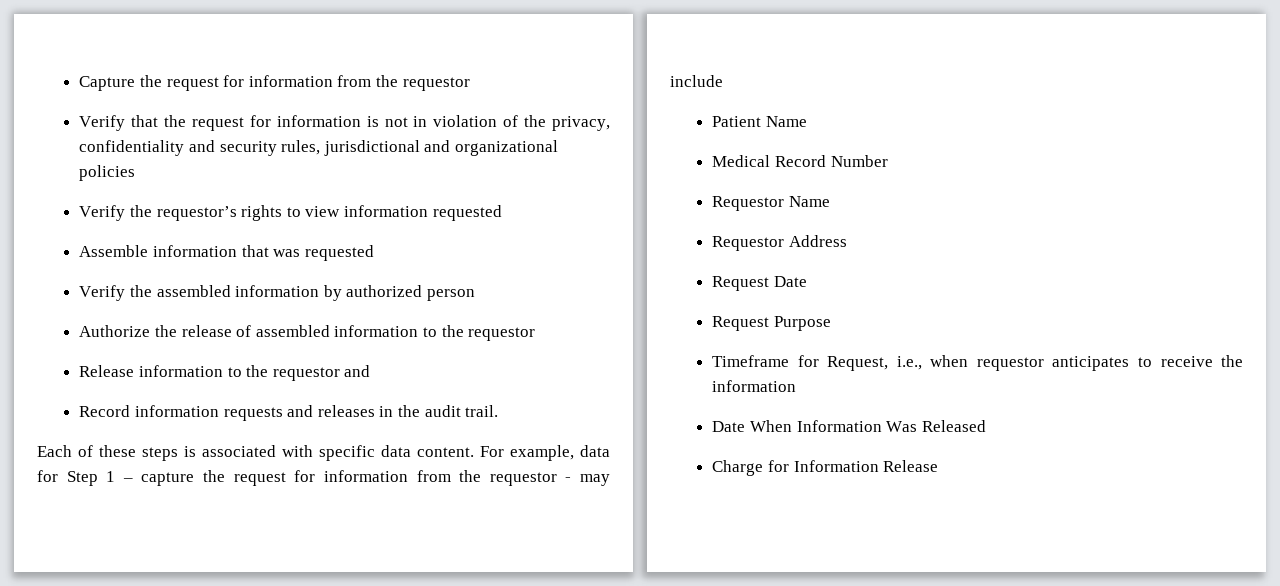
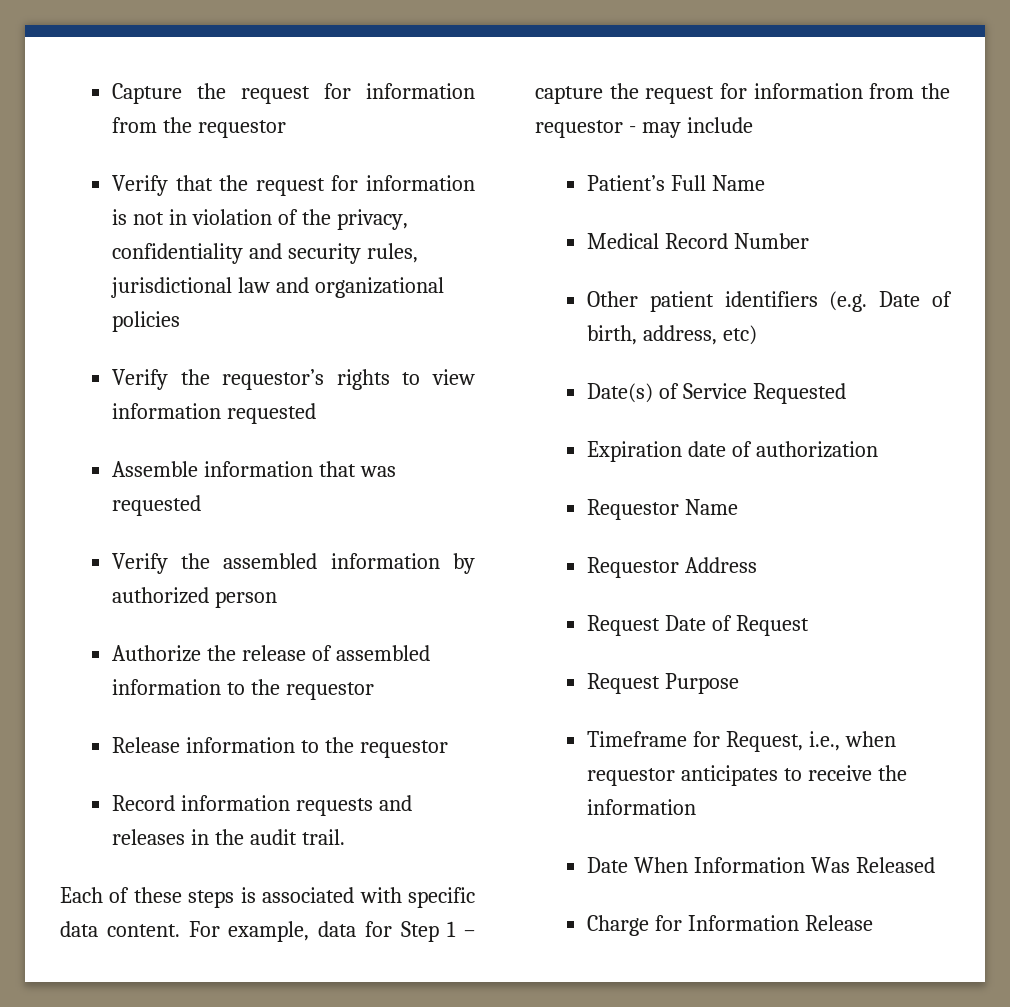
- Verify that the request for information is not in violation of the privacy, confidentiality and security rules, jurisdictional and organizational policies
+ Verify that the request for information is not in violation of the privacy, confidentiality and security rules, jurisdictional law and organizational policies
- Release information to the requestor and
+ Release information to the requestor
- Patient Name
+ Patient’s Full Name
+ Other patient identifiers (e.g. Date of birth, address, etc)
+ Date(s) of Service Requested
+ Expiration date of authorization
- Request Date
+ Request Date of Request

